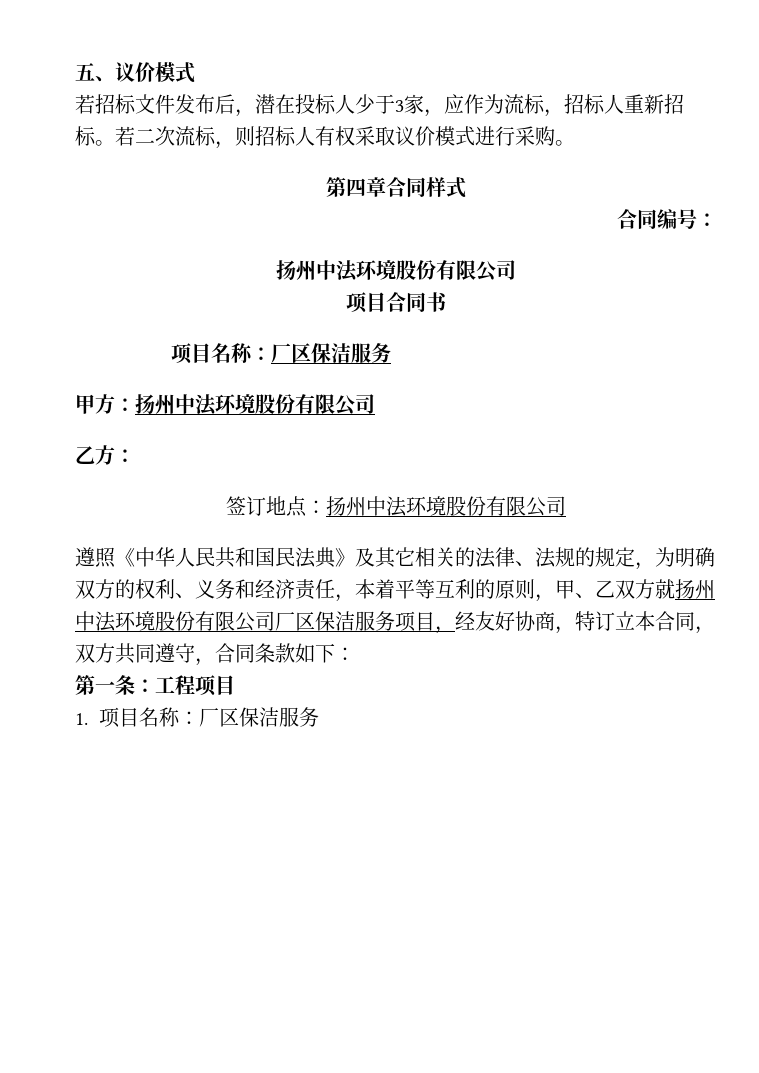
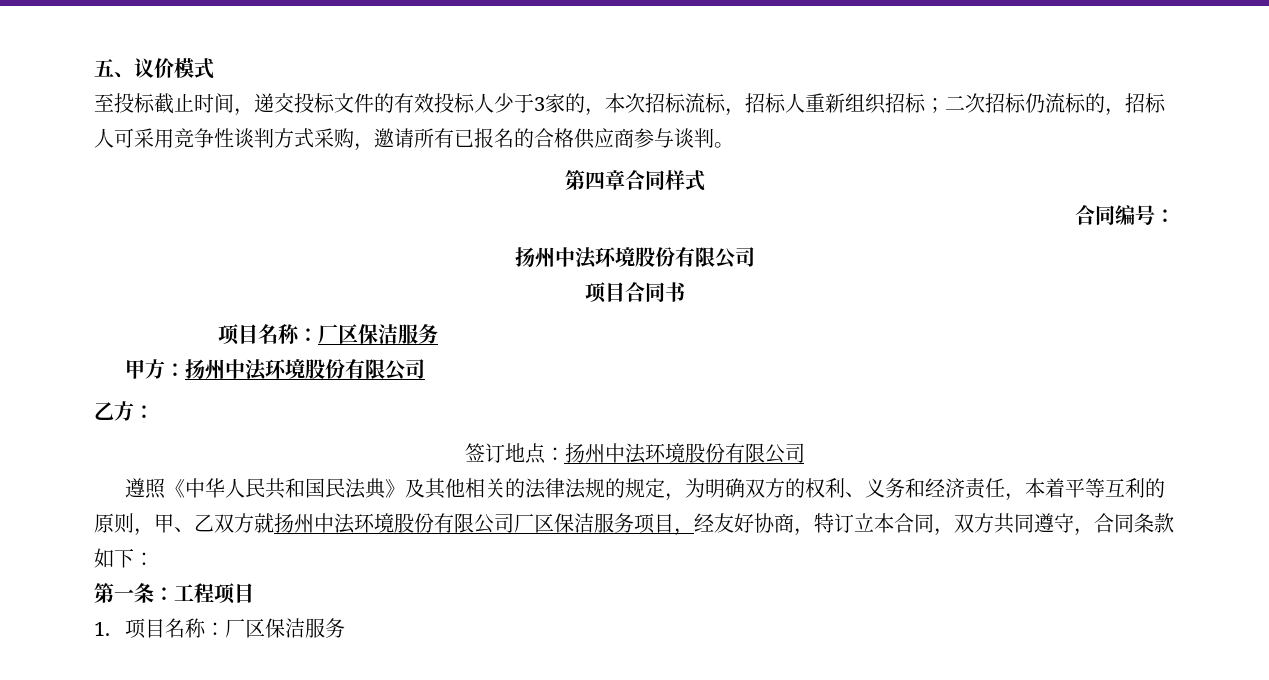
- 若招标文件发布后，潜在投标人少于3家，应作为流标，招标人重新招标。若二次流标，则招标人有权采取议价模式进行采购。
+ 至投标截止时间，递交投标文件的有效投标人少于3家的，本次招标流标，招标人重新组织招标；二次招标仍流标的，招标人可采用竞争性谈判方式采购，邀请所有已报名的合格供应商参与谈判。
- 遵照《中华人民共和国民法典》及其它相关的法律、法规的规定，为明确双方的权利、义务和经济责任，本着平等互利的原则，甲、乙双方就扬州中法环境股份有限公司厂区保洁服务项目，经友好协商，特订立本合同，双方共同遵守，合同条款如下：
+ 遵照《中华人民共和国民法典》及其他相关的法律法规的规定，为明确双方的权利、义务和经济责任，本着平等互利的原则，甲、乙双方就扬州中法环境股份有限公司厂区保洁服务项目，经友好协商，特订立本合同，双方共同遵守，合同条款如下：

